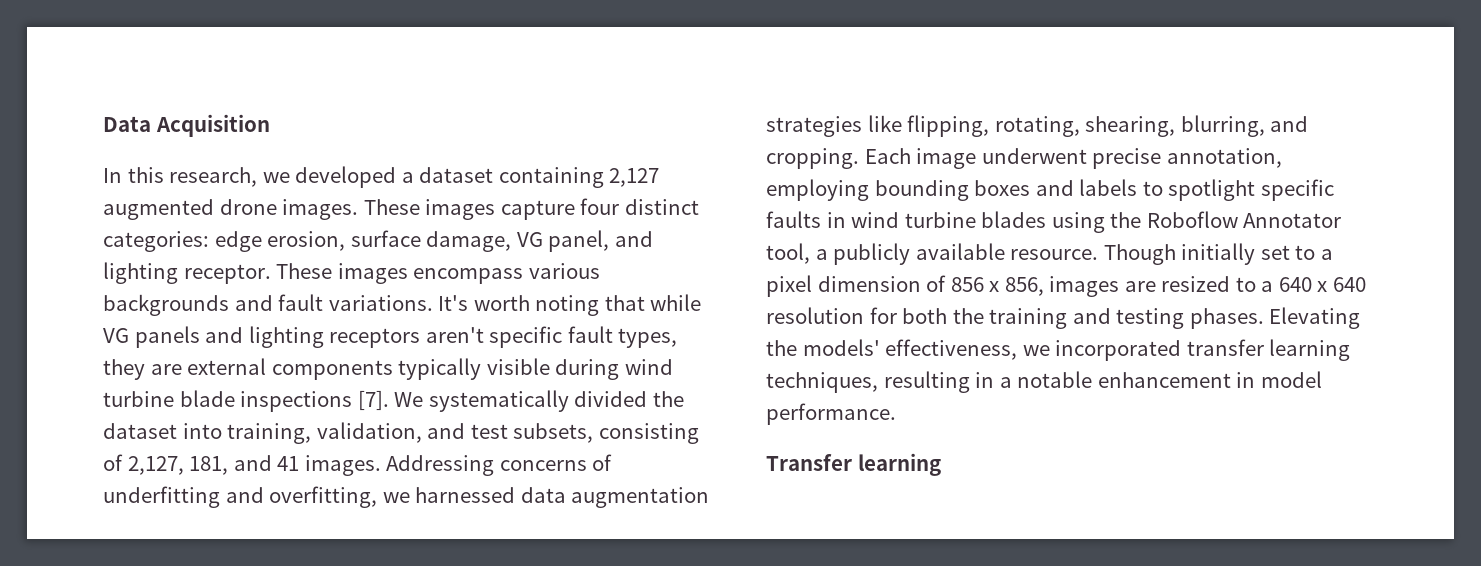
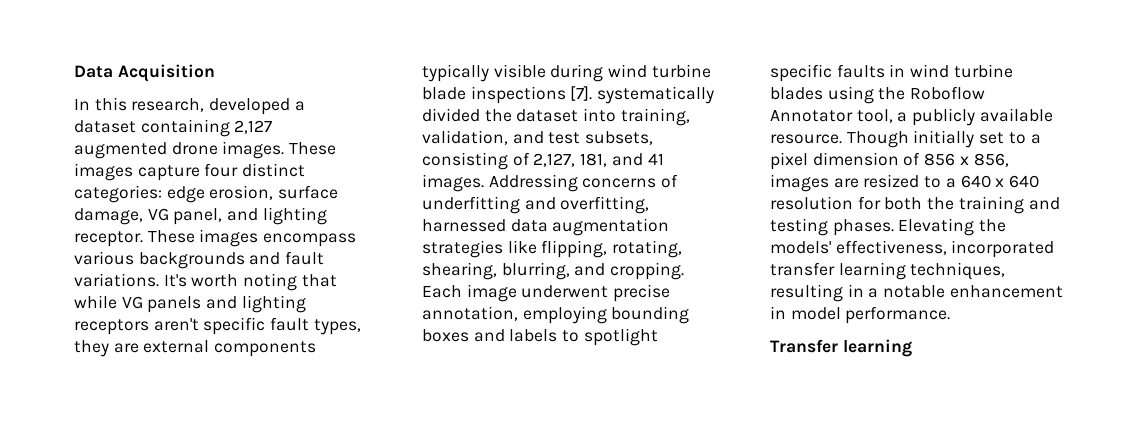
- In this research, we developed a dataset containing 2,127 augmented drone images.
+ In this research, developed a dataset containing 2,127 augmented drone images.
- It's worth noting that while VG panels and lighting receptors aren't specific fault types, they are external components typically visible during wind turbine blade inspections [7]. We systematically divided the dataset into training, validation, and test subsets, consisting of 2,127, 181, and 41 images.
+ It's worth noting that while VG panels and lighting receptors aren't specific fault types, they are external components typically visible during wind turbine blade inspections [7]. systematically divided the dataset into training, validation, and test subsets, consisting of 2,127, 181, and 41 images.
- Addressing concerns of underfitting and overfitting, we harnessed data augmentation strategies like flipping, rotating, shearing, blurring, and cropping.
+ Addressing concerns of underfitting and overfitting, harnessed data augmentation strategies like flipping, rotating, shearing, blurring, and cropping.
- Elevating the models' effectiveness, we incorporated transfer learning techniques, resulting in a notable enhancement in model performance.
+ Elevating the models' effectiveness, incorporated transfer learning techniques, resulting in a notable enhancement in model performance.

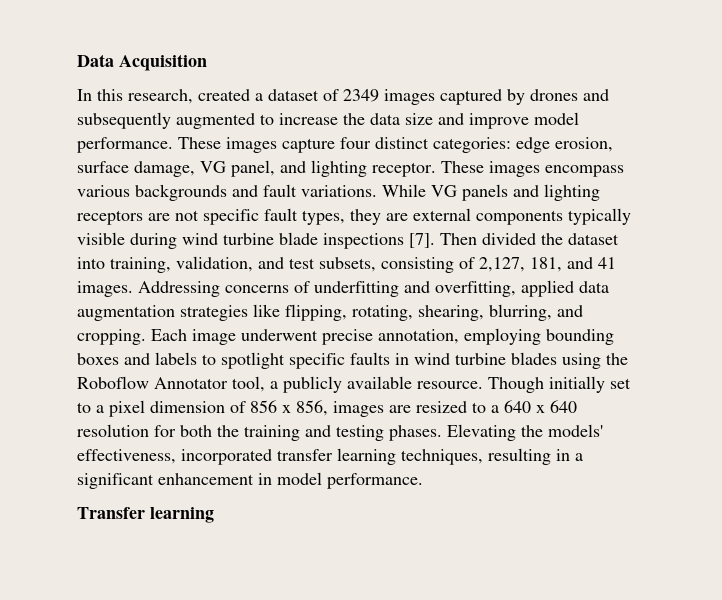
- In this research, developed a dataset containing 2,127 augmented drone images.
+ In this research, created a dataset of 2349 images captured by drones and subsequently augmented to increase the data size and improve model performance.
- It's worth noting that while VG panels and lighting receptors aren't specific fault types, they are external components typically visible during wind turbine blade inspections [7]. systematically divided the dataset into training, validation, and test subsets, consisting of 2,127, 181, and 41 images.
+ While VG panels and lighting receptors are not specific fault types, they are external components typically visible during wind turbine blade inspections [7]. Then divided the dataset into training, validation, and test subsets, consisting of 2,127, 181, and 41 images.
- Addressing concerns of underfitting and overfitting, harnessed data augmentation strategies like flipping, rotating, shearing, blurring, and cropping.
+ Addressing concerns of underfitting and overfitting, applied data augmentation strategies like flipping, rotating, shearing, blurring, and cropping.
- Elevating the models' effectiveness, incorporated transfer learning techniques, resulting in a notable enhancement in model performance.
+ Elevating the models' effectiveness, incorporated transfer learning techniques, resulting in a significant enhancement in model performance.

